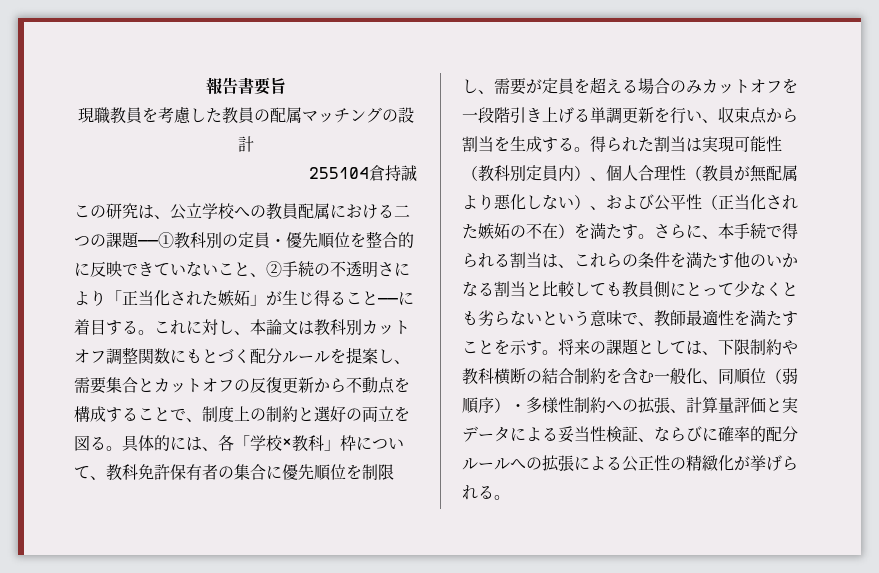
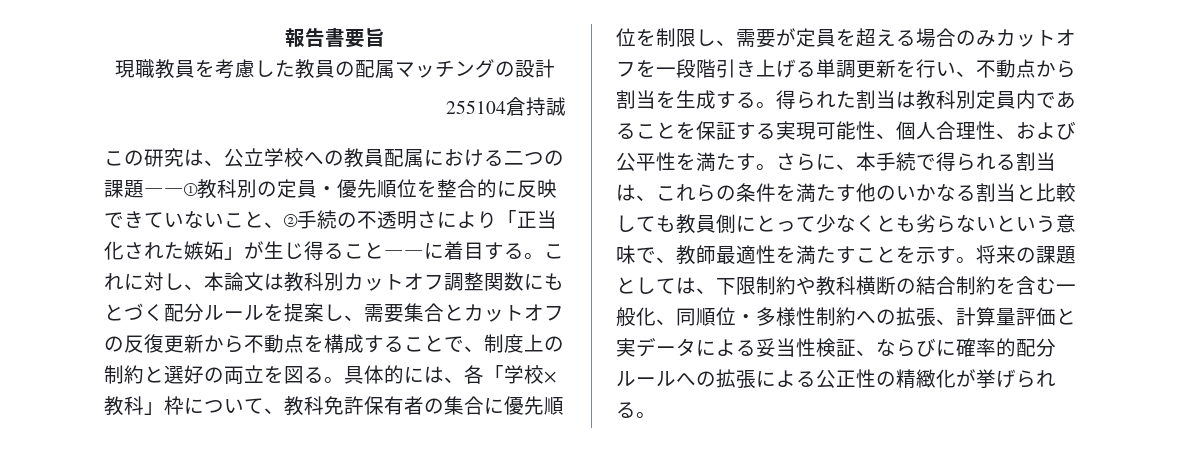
- 具体的には、各「学校×教科」枠について、教科免許保有者の集合に優先順位を制限し、需要が定員を超える場合のみカットオフを一段階引き上げる単調更新を行い、収束点から割当を生成する。
+ 具体的には、各「学校×教科」枠について、教科免許保有者の集合に優先順位を制限し、需要が定員を超える場合のみカットオフを一段階引き上げる単調更新を行い、不動点から割当を生成する。
- 得られた割当は実現可能性（教科別定員内）、個人合理性（教員が無配属より悪化しない）、および公平性（正当化された嫉妬の不在）を満たす。
+ 得られた割当は教科別定員内であることを保証する実現可能性、個人合理性、および公平性を満たす。
- 将来の課題としては、下限制約や教科横断の結合制約を含む一般化、同順位（弱順序）・多様性制約への拡張、計算量評価と実データによる妥当性検証、ならびに確率的配分ルールへの拡張による公正性の精緻化が挙げられる。
+ 将来の課題としては、下限制約や教科横断の結合制約を含む一般化、同順位・多様性制約への拡張、計算量評価と実データによる妥当性検証、ならびに確率的配分ルールへの拡張による公正性の精緻化が挙げられる。

